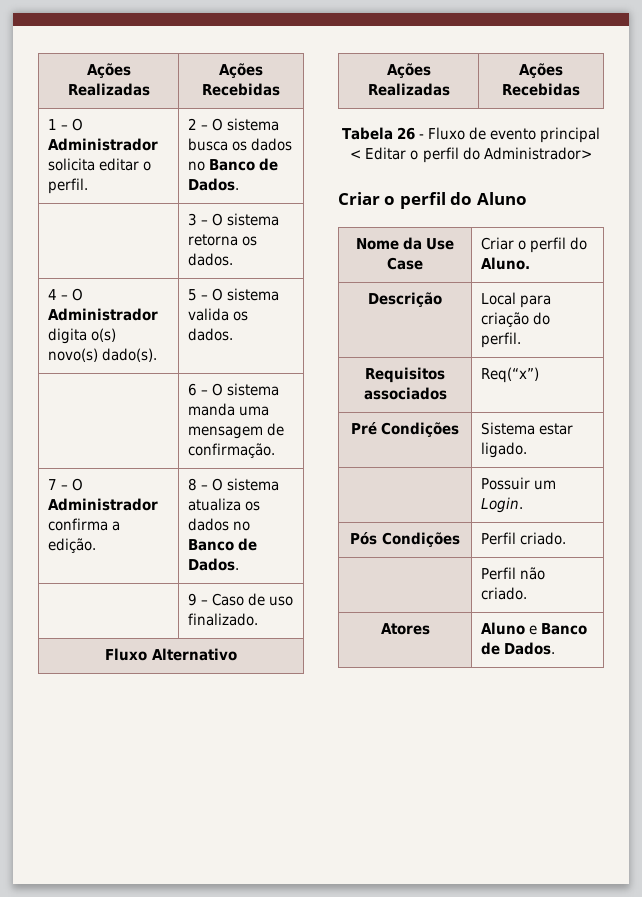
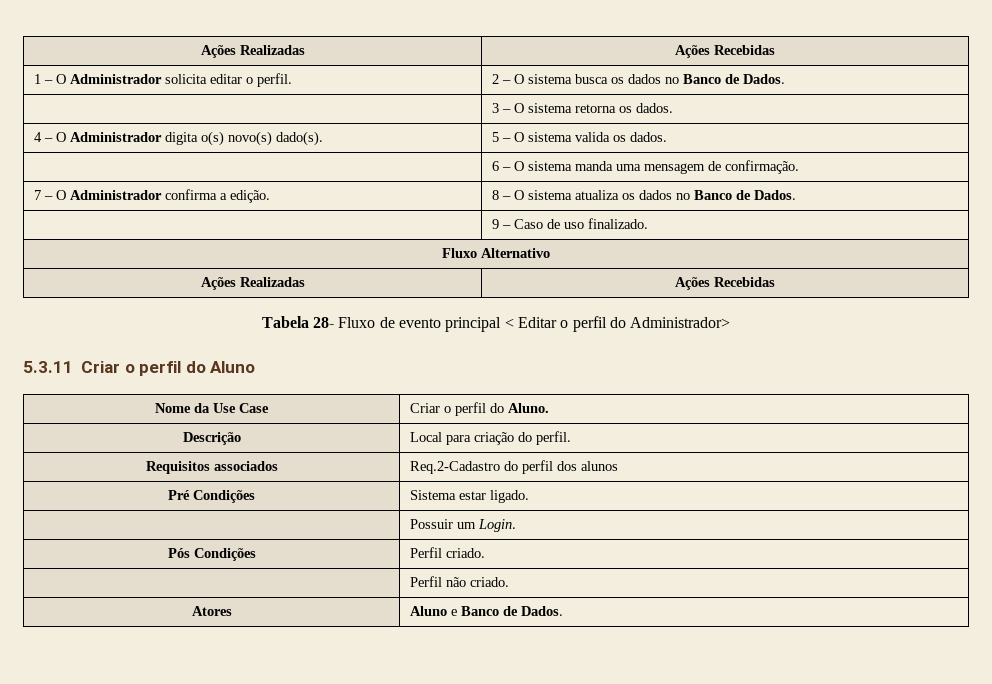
- Tabela 26 - Fluxo de evento principal < Editar o perfil do Administrador>
+ Tabela 28- Fluxo de evento principal < Editar o perfil do Administrador>
- Criar o perfil do Aluno
+ 5.3.11 Criar o perfil do Aluno
- Requisitos associados | Req(“x”)
+ Requisitos associados | Req.2-Cadastro do perfil dos alunos

